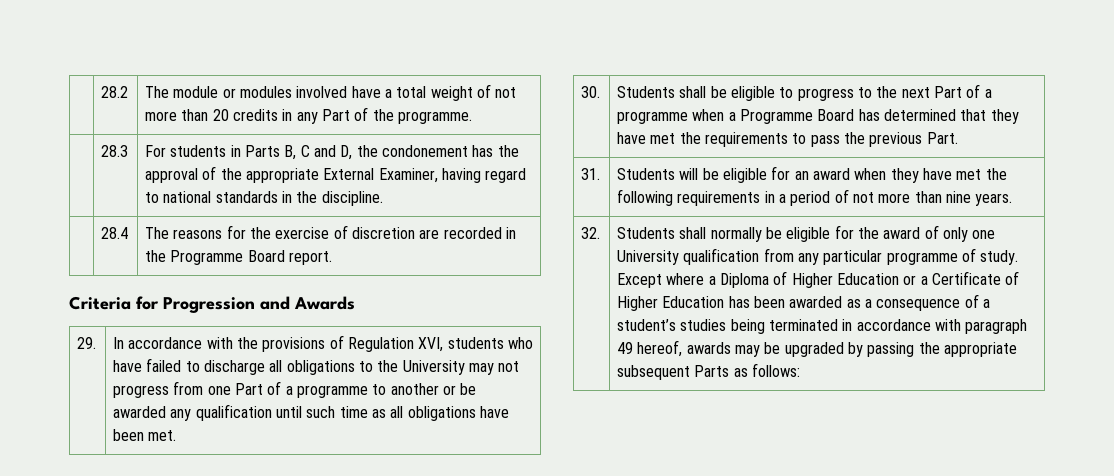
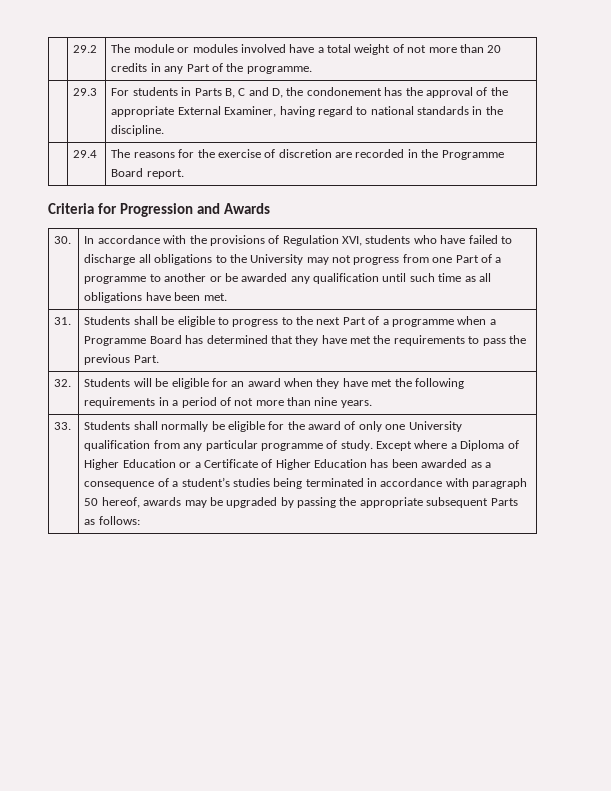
- | 28.2 | The module or modules involved have a total weight of not more than 20 credits in any Part of the programme.
+ | 29.2 | The module or modules involved have a total weight of not more than 20 credits in any Part of the programme.
- | 28.3 | For students in Parts B, C and D, the condonement has the approval of the appropriate External Examiner, having regard to national standards in the discipline.
+ | 29.3 | For students in Parts B, C and D, the condonement has the approval of the appropriate External Examiner, having regard to national standards in the discipline.
- | 28.4 | The reasons for the exercise of discretion are recorded in the Programme Board report.
+ | 29.4 | The reasons for the exercise of discretion are recorded in the Programme Board report.
- 29.
+ 30.
- 30. | Students shall be eligible to progress to the next Part of a programme when a Programme Board has determined that they have met the requirements to pass the previous Part.
+ 31. | Students shall be eligible to progress to the next Part of a programme when a Programme Board has determined that they have met the requirements to pass the previous Part.
- 31. | Students will be eligible for an award when they have met the following requirements in a period of not more than nine years.
+ 32. | Students will be eligible for an award when they have met the following requirements in a period of not more than nine years.
- 32.
+ 33.
- Except where a Diploma of Higher Education or a Certificate of Higher Education has been awarded as a consequence of a student’s studies being terminated in accordance with paragraph 49 hereof, awards may be upgraded by passing the appropriate subsequent Parts as follows:
+ Except where a Diploma of Higher Education or a Certificate of Higher Education has been awarded as a consequence of a student’s studies being terminated in accordance with paragraph 50 hereof, awards may be upgraded by passing the appropriate subsequent Parts as follows:

